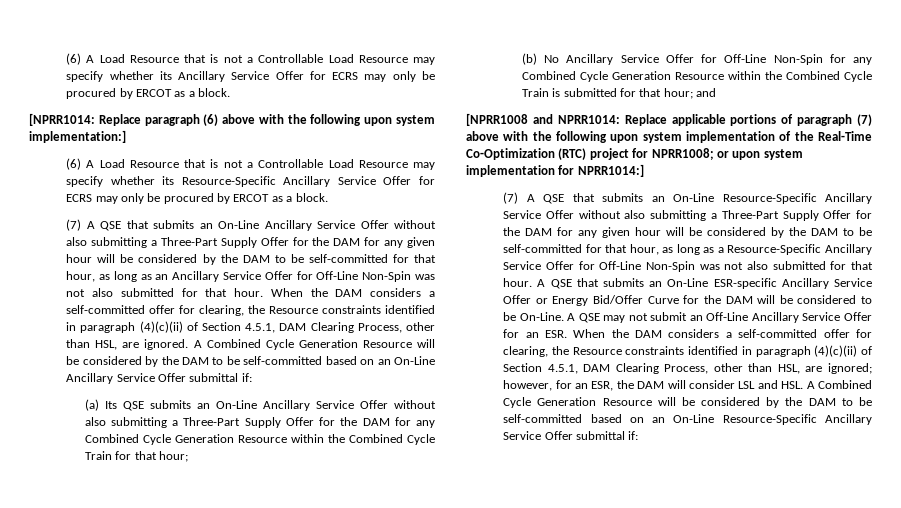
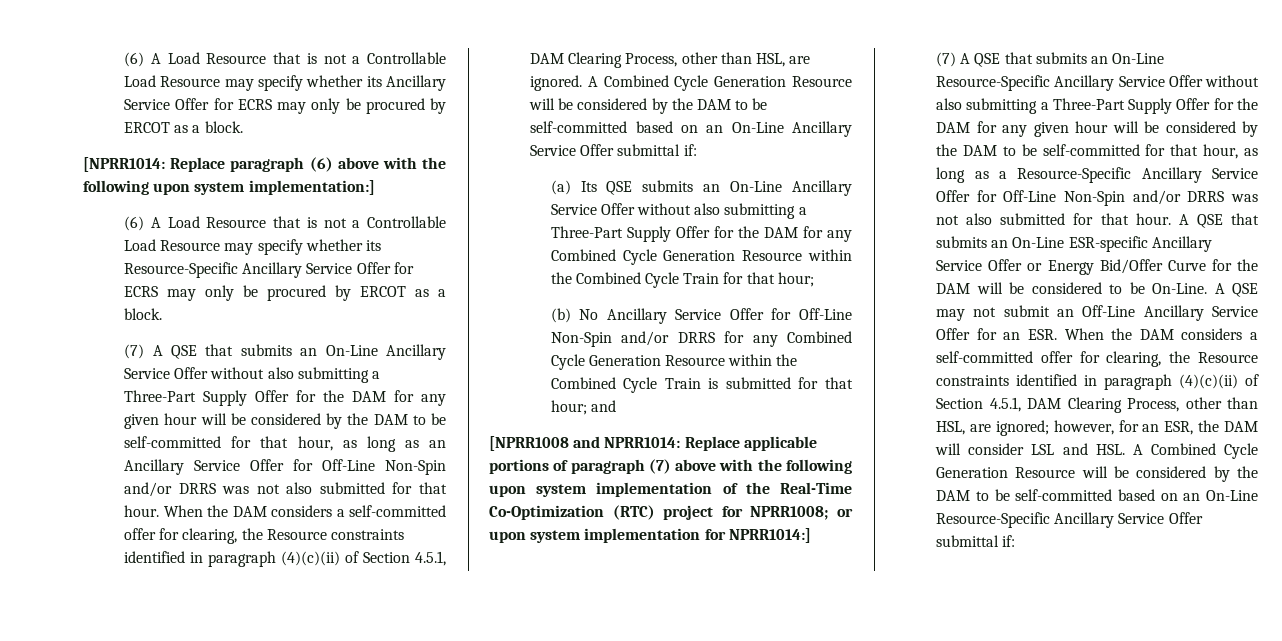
- (7) A QSE that submits an On-Line Ancillary Service Offer without also submitting a Three-Part Supply Offer for the DAM for any given hour will be considered by the DAM to be self-committed for that hour, as long as an Ancillary Service Offer for Off-Line Non-Spin was not also submitted for that hour.
+ (7) A QSE that submits an On-Line Ancillary Service Offer without also submitting a Three-Part Supply Offer for the DAM for any given hour will be considered by the DAM to be self-committed for that hour, as long as an Ancillary Service Offer for Off-Line Non-Spin and/or DRRS was not also submitted for that hour.
- (b) No Ancillary Service Offer for Off-Line Non-Spin for any Combined Cycle Generation Resource within the Combined Cycle Train is submitted for that hour; and
+ (b) No Ancillary Service Offer for Off-Line Non-Spin and/or DRRS for any Combined Cycle Generation Resource within the Combined Cycle Train is submitted for that hour; and
- (7) A QSE that submits an On-Line Resource-Specific Ancillary Service Offer without also submitting a Three-Part Supply Offer for the DAM for any given hour will be considered by the DAM to be self-committed for that hour, as long as a Resource-Specific Ancillary Service Offer for Off-Line Non-Spin was not also submitted for that hour.
+ (7) A QSE that submits an On-Line Resource-Specific Ancillary Service Offer without also submitting a Three-Part Supply Offer for the DAM for any given hour will be considered by the DAM to be self-committed for that hour, as long as a Resource-Specific Ancillary Service Offer for Off-Line Non-Spin and/or DRRS was not also submitted for that hour.

